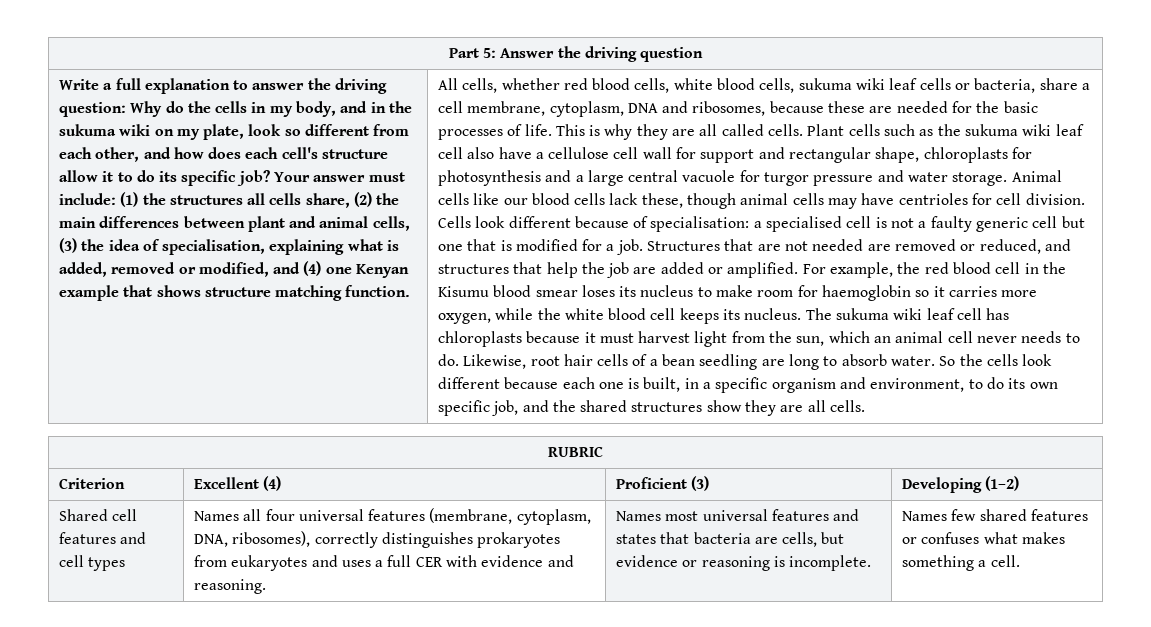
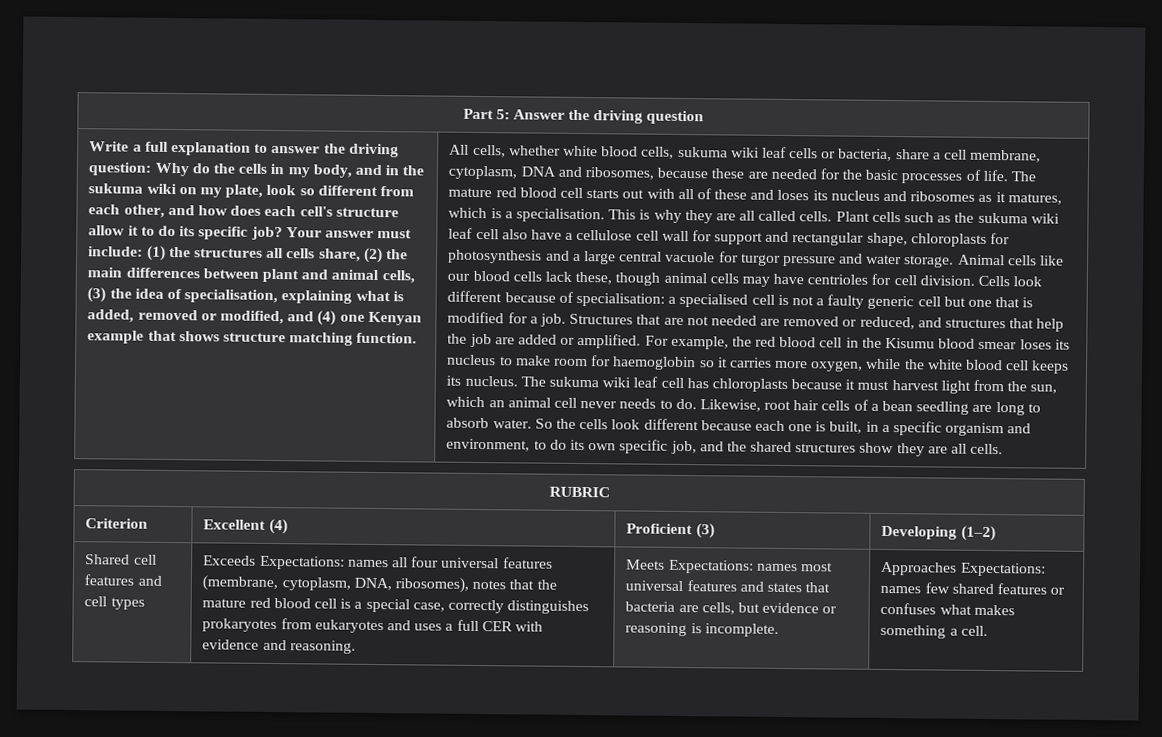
- All cells, whether red blood cells, white blood cells, sukuma wiki leaf cells or bacteria, share a cell membrane, cytoplasm, DNA and ribosomes, because these are needed for the basic processes of life.
+ All cells, whether white blood cells, sukuma wiki leaf cells or bacteria, share a cell membrane, cytoplasm, DNA and ribosomes, because these are needed for the basic processes of life.
+ The mature red blood cell starts out with all of these and loses its nucleus and ribosomes as it matures, which is a specialisation.
- Names all four universal features (membrane, cytoplasm, DNA, ribosomes), correctly distinguishes prokaryotes from eukaryotes and uses a full CER with evidence and reasoning.
+ Exceeds Expectations: names all four universal features (membrane, cytoplasm, DNA, ribosomes), notes that the mature red blood cell is a special case, correctly distinguishes prokaryotes from eukaryotes and uses a full CER with evidence and reasoning.
- Names most universal features and states that bacteria are cells, but evidence or reasoning is incomplete.
+ Meets Expectations: names most universal features and states that bacteria are cells, but evidence or reasoning is incomplete.
- Names few shared features or confuses what makes something a cell.
+ Approaches Expectations: names few shared features or confuses what makes something a cell.

